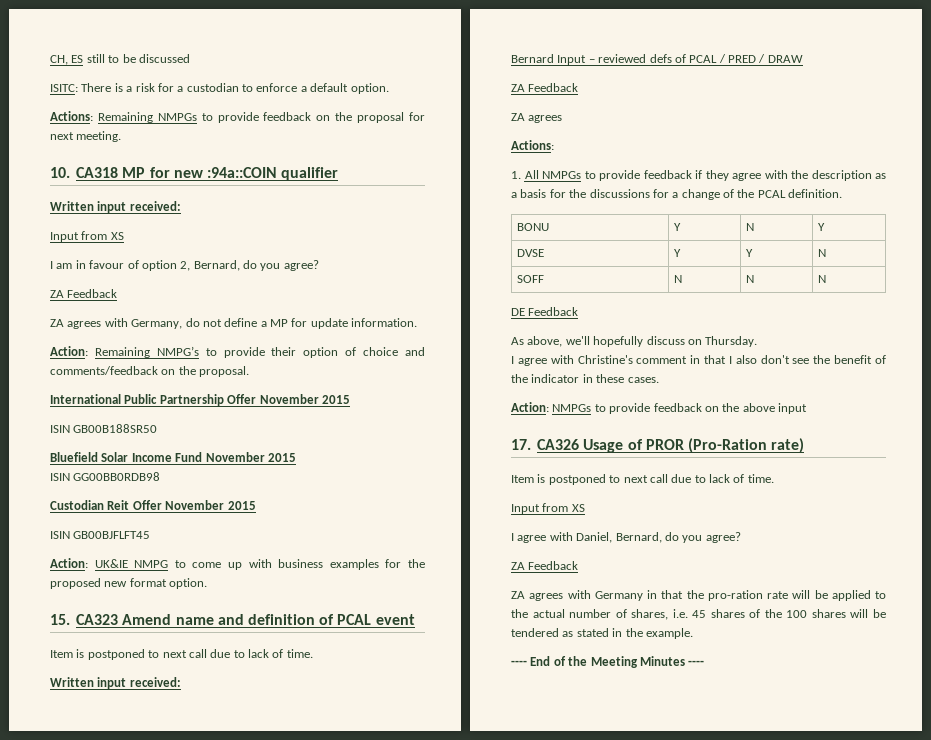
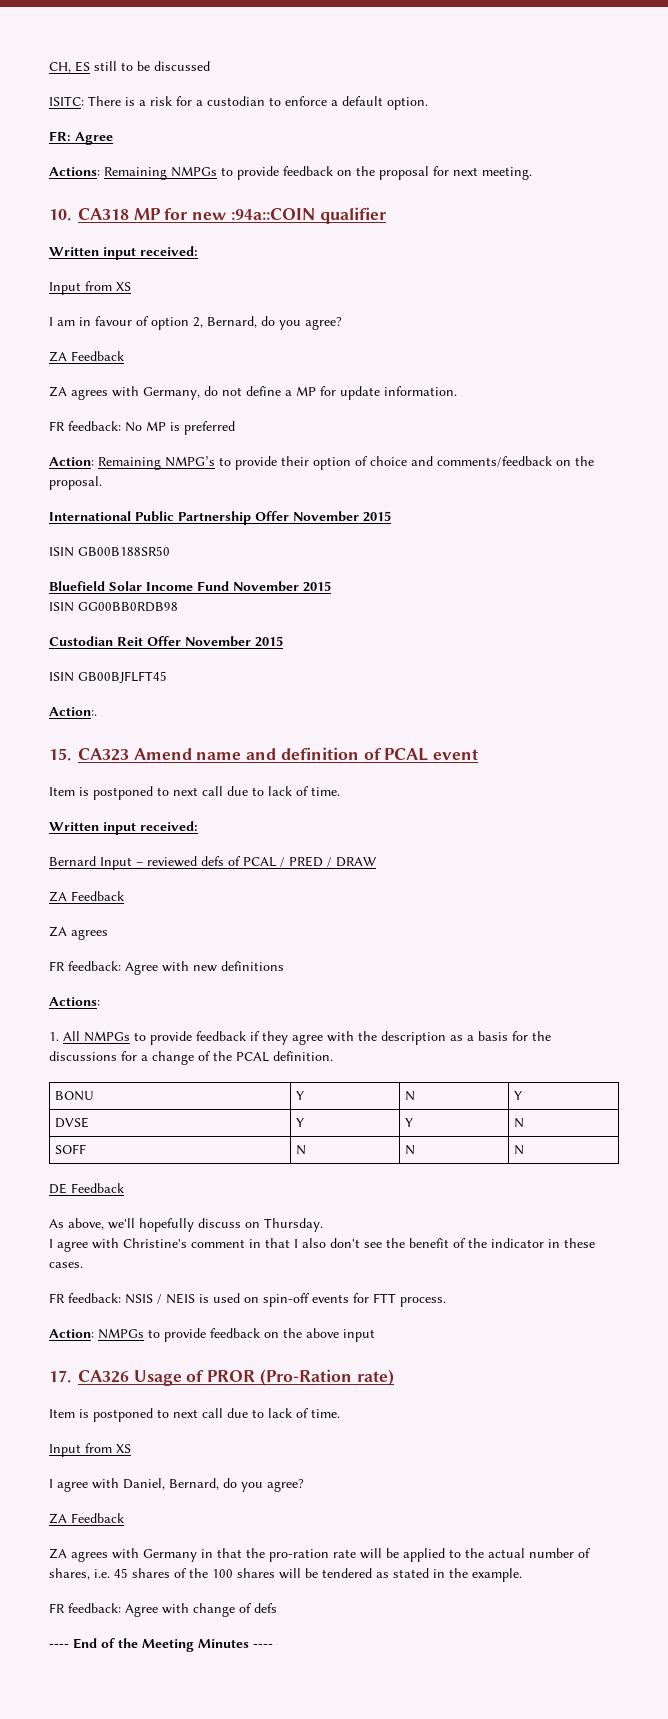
+ FR: Agree
+ FR feedback: No MP is preferred
- Action: UK&IE NMPG to come up with business examples for the proposed new format option.
+ Action:.
+ FR feedback: Agree with new definitions
+ FR feedback: NSIS / NEIS is used on spin-off events for FTT process.
+ FR feedback: Agree with change of defs

